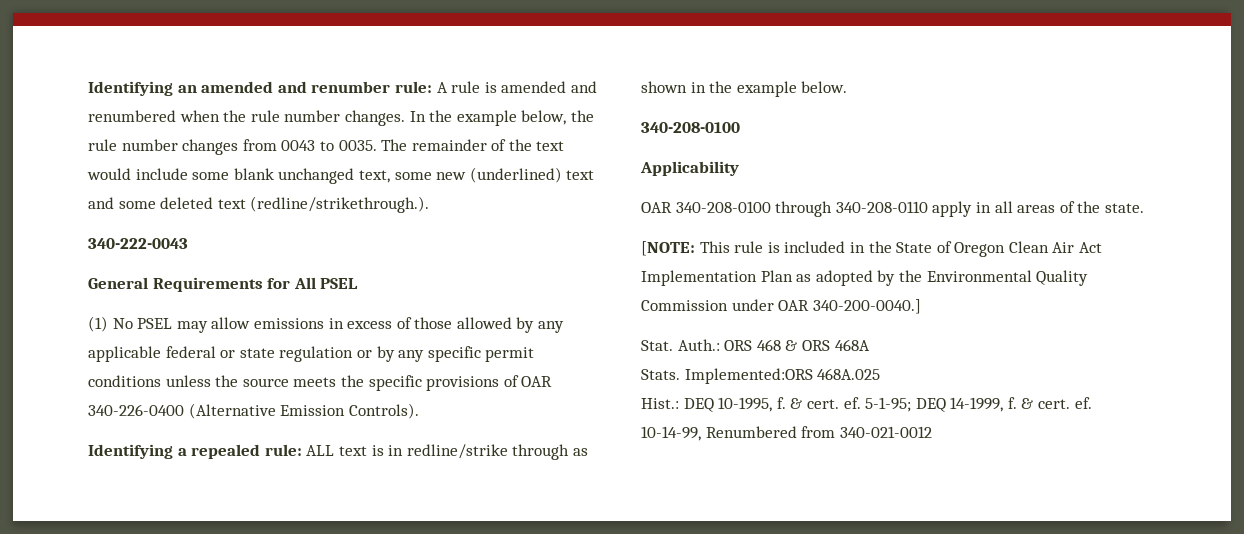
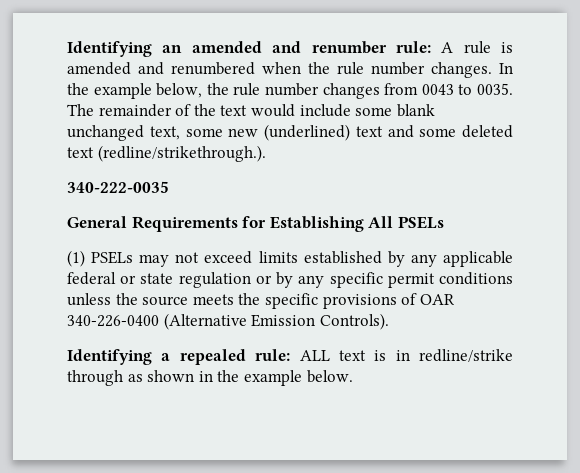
- 340-222-0043
+ 340-222-0035
- General Requirements for All PSEL
- (1) No PSEL may allow emissions in excess of those allowed by any applicable federal or state regulation or by any specific permit conditions unless the source meets the specific provisions of OAR 340-226-0400 (Alternative Emission Controls).
+ General Requirements for Establishing All PSELs
+ (1) PSELs may not exceed limits established by any applicable federal or state regulation or by any specific permit conditions unless the source meets the specific provisions of OAR 340-226-0400 (Alternative Emission Controls).
  Identifying a repealed rule: ALL text is in redline/strike through as shown in the example below.
- 340-208-0100
- Applicability
- OAR 340-208-0100 through 340-208-0110 apply in all areas of the state.
- [NOTE: This rule is included in the State of Oregon Clean Air Act Implementation Plan as adopted by the Environmental Quality Commission under OAR 340-200-0040.]
- Stat. Auth.: ORS 468 & ORS 468A
- Stats. Implemented:ORS 468A.025
- Hist.: DEQ 10-1995, f. & cert. ef. 5-1-95; DEQ 14-1999, f. & cert. ef. 10-14-99, Renumbered from 340-021-0012

